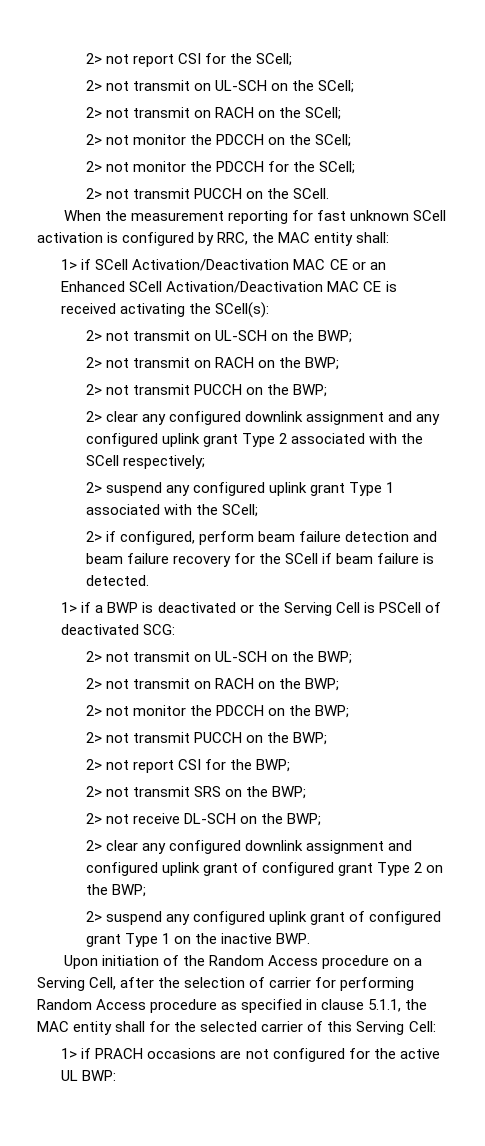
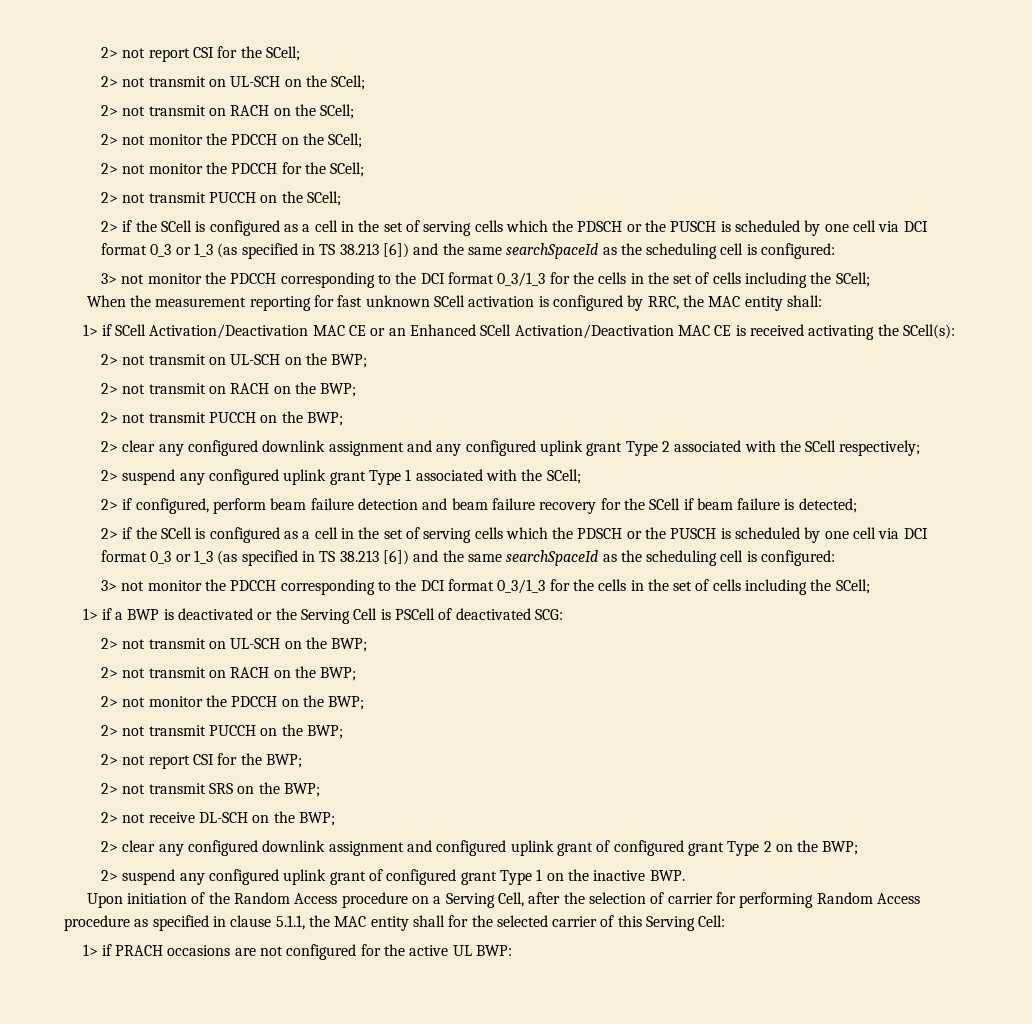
- 2> not transmit PUCCH on the SCell.
+ 2> not transmit PUCCH on the SCell;
+ 2> if the SCell is configured as a cell in the set of serving cells which the PDSCH or the PUSCH is scheduled by one cell via DCI format 0_3 or 1_3 (as specified in TS 38.213 [6]) and the same searchSpaceId as the scheduling cell is configured:
+ 3> not monitor the PDCCH corresponding to the DCI format 0_3/1_3 for the cells in the set of cells including the SCell;
- 2> if configured, perform beam failure detection and beam failure recovery for the SCell if beam failure is detected.
+ 2> if configured, perform beam failure detection and beam failure recovery for the SCell if beam failure is detected;
+ 2> if the SCell is configured as a cell in the set of serving cells which the PDSCH or the PUSCH is scheduled by one cell via DCI format 0_3 or 1_3 (as specified in TS 38.213 [6]) and the same searchSpaceId as the scheduling cell is configured:
+ 3> not monitor the PDCCH corresponding to the DCI format 0_3/1_3 for the cells in the set of cells including the SCell;

